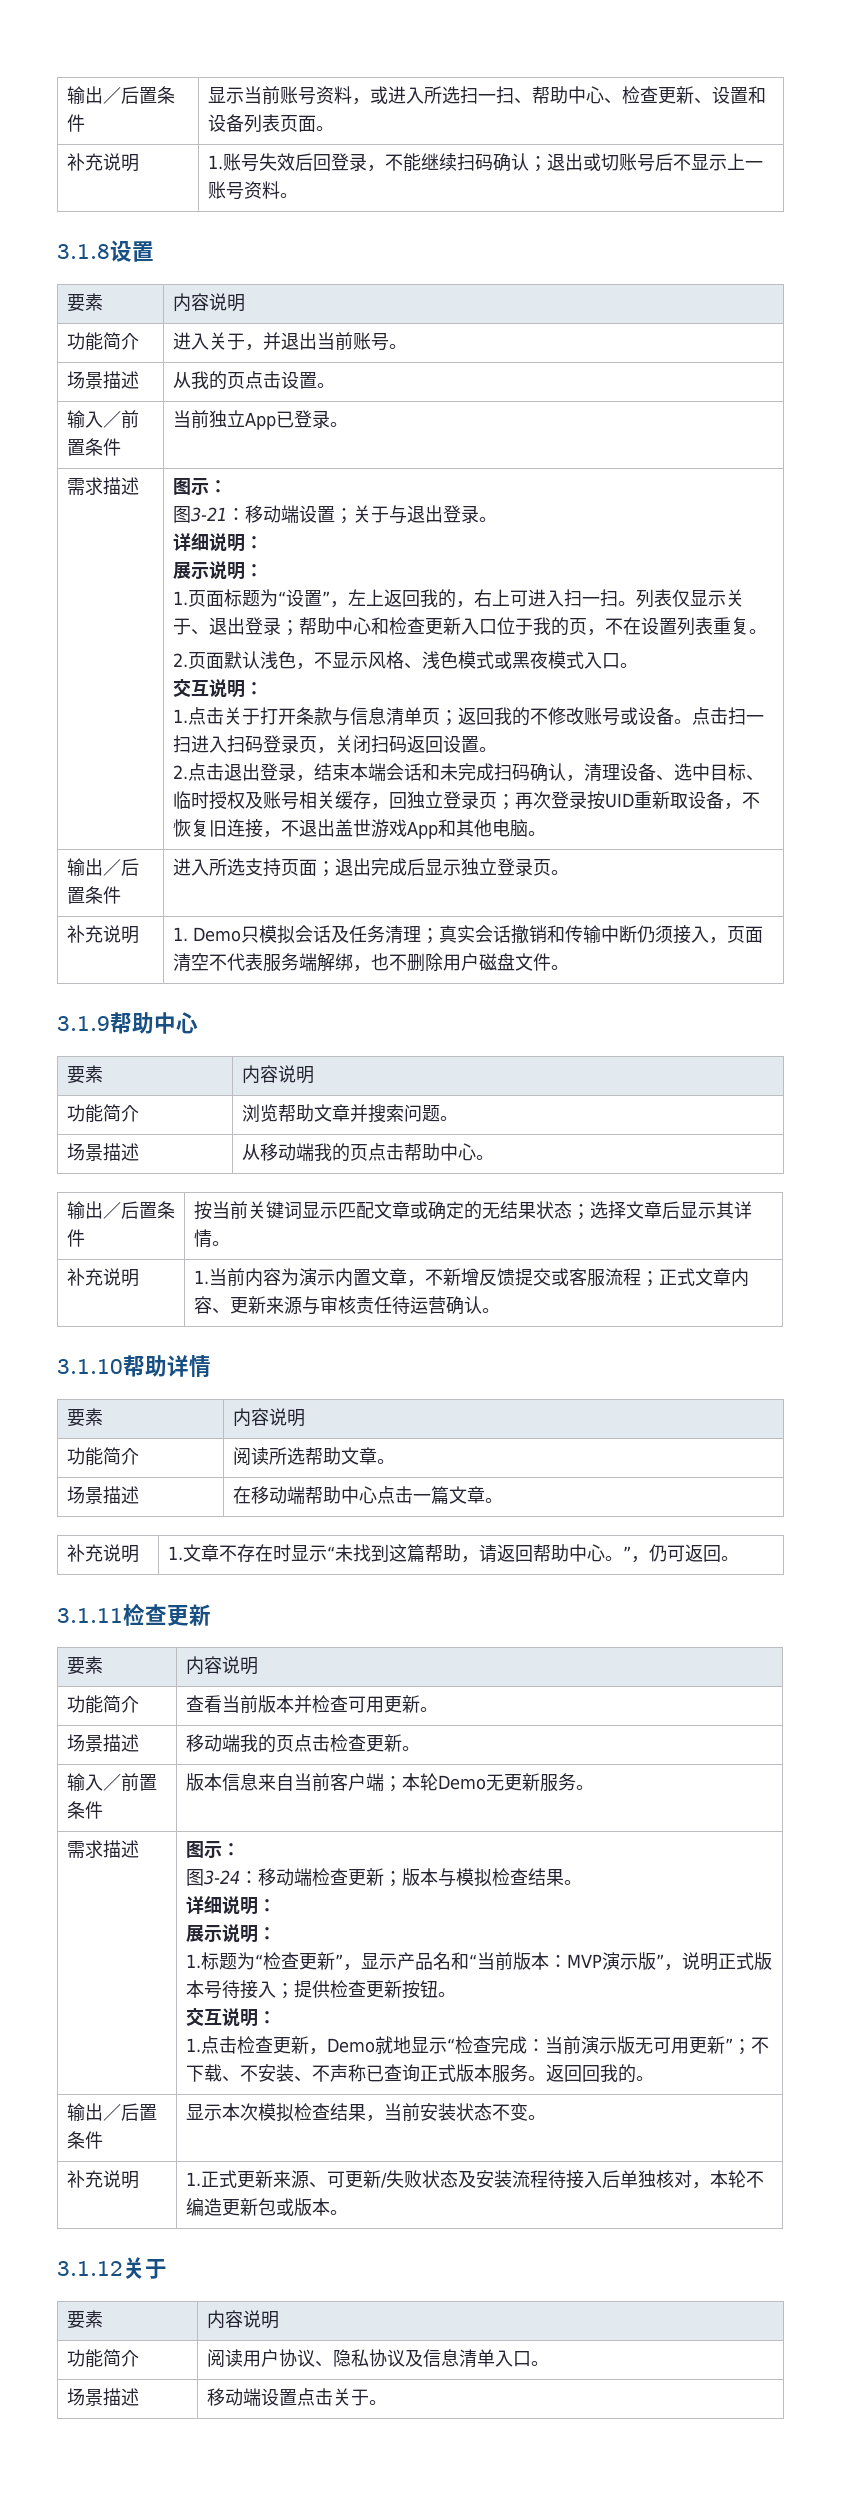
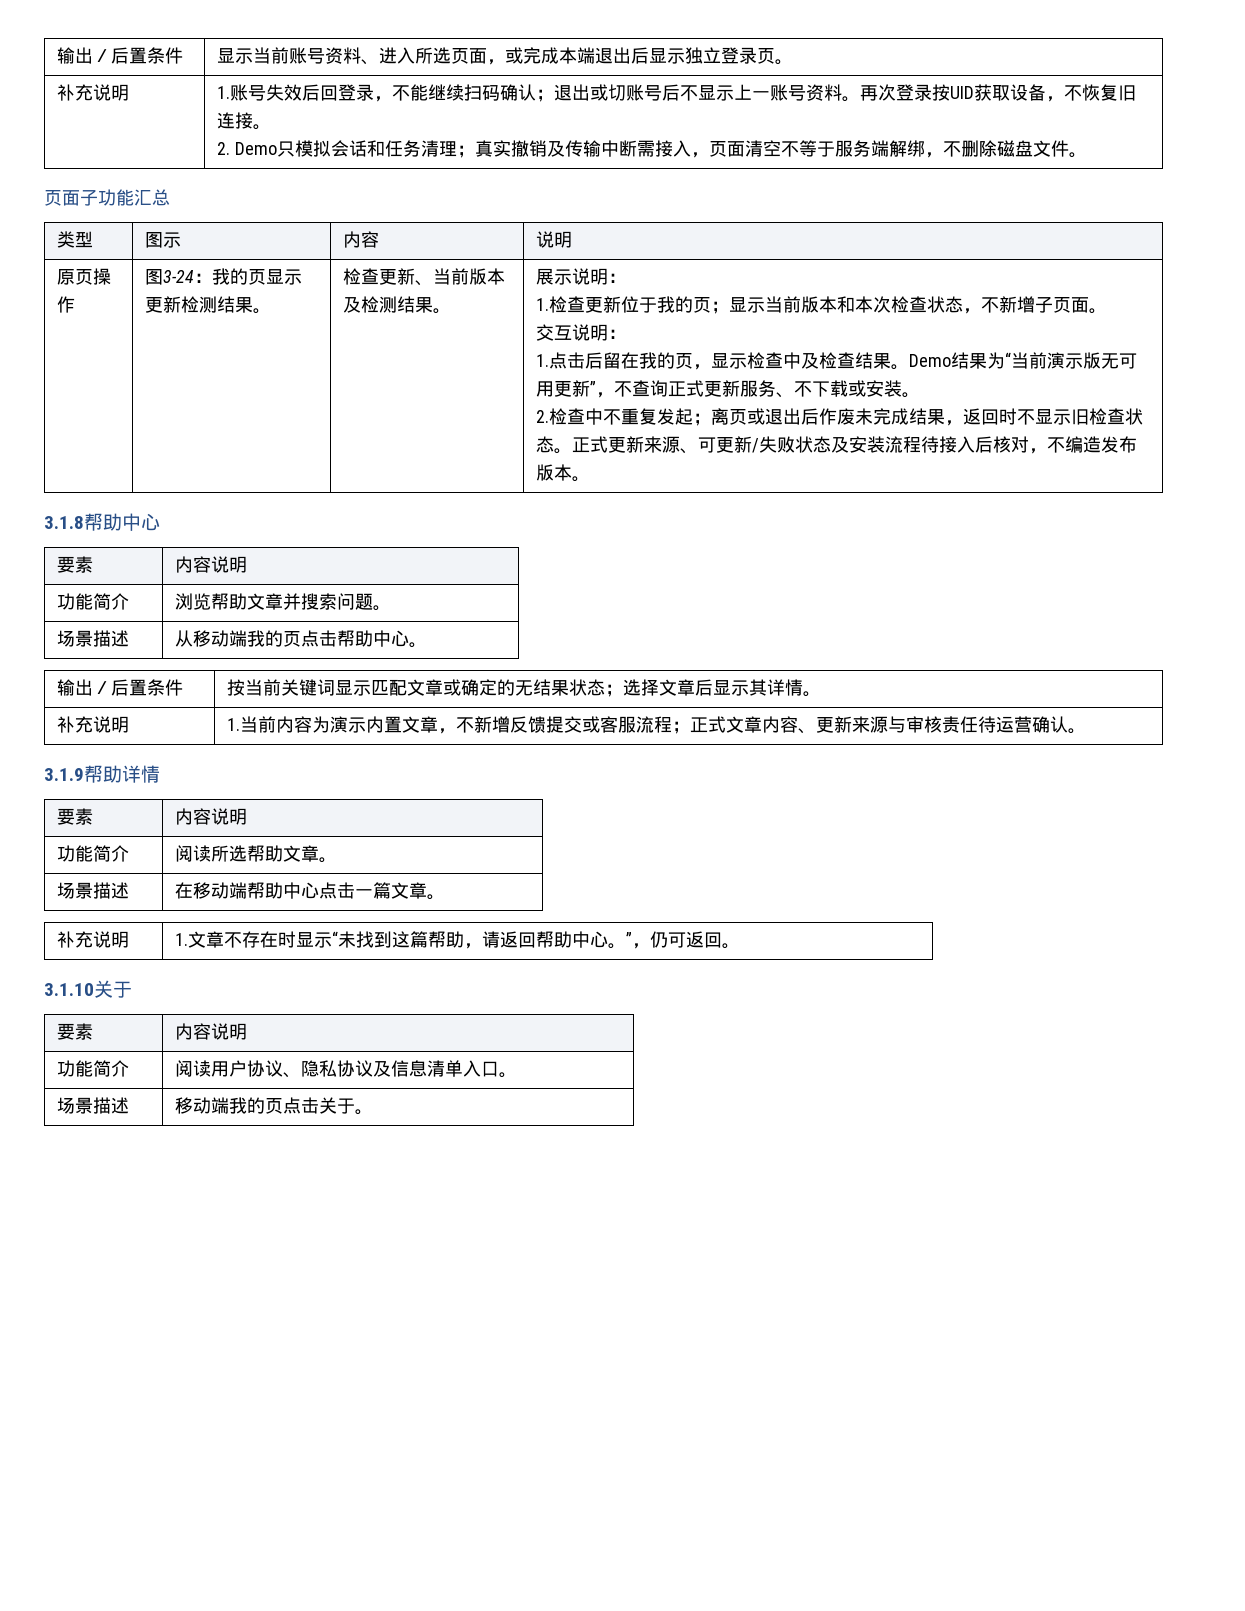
- 输出／后置条件 | 显示当前账号资料，或进入所选扫一扫、帮助中心、检查更新、设置和设备列表页面。
+ 输出／后置条件 | 显示当前账号资料、进入所选页面，或完成本端退出后显示独立登录页。
- 1.账号失效后回登录，不能继续扫码确认；退出或切账号后不显示上一账号资料。
- 3.1.8设置
- 要素 | 内容说明
- 功能简介 | 进入关于，并退出当前账号。
- 场景描述 | 从我的页点击设置。
- 输入／前置条件 | 当前独立App已登录。
- 需求描述 | 图示：
- 图3-21：移动端设置；关于与退出登录。
- 详细说明：
- 展示说明：
- 1.页面标题为“设置”，左上返回我的，右上可进入扫一扫。列表仅显示关于、退出登录；帮助中心和检查更新入口位于我的页，不在设置列表重复。
- 2.页面默认浅色，不显示风格、浅色模式或黑夜模式入口。
+ 1.账号失效后回登录，不能继续扫码确认；退出或切账号后不显示上一账号资料。再次登录按UID获取设备，不恢复旧连接。
+ 2. Demo只模拟会话和任务清理；真实撤销及传输中断需接入，页面清空不等于服务端解绑，不删除磁盘文件。
+ 页面子功能汇总
+ 类型 | 图示 | 内容 | 说明
+ 原页操作 | 图3-24：我的页显示更新检测结果。 | 检查更新、当前版本及检测结果。 | 展示说明：
+ 1.检查更新位于我的页；显示当前版本和本次检查状态，不新增子页面。
  交互说明：
- 1.点击关于打开条款与信息清单页；返回我的不修改账号或设备。点击扫一扫进入扫码登录页，关闭扫码返回设置。
- 2.点击退出登录，结束本端会话和未完成扫码确认，清理设备、选中目标、临时授权及账号相关缓存，回独立登录页；再次登录按UID重新取设备，不恢复旧连接，不退出盖世游戏App和其他电脑。
- 输出／后置条件 | 进入所选支持页面；退出完成后显示独立登录页。
- 补充说明 | 1. Demo只模拟会话及任务清理；真实会话撤销和传输中断仍须接入，页面清空不代表服务端解绑，也不删除用户磁盘文件。
- 3.1.9帮助中心
+ 1.点击后留在我的页，显示检查中及检查结果。Demo结果为“当前演示版无可用更新”，不查询正式更新服务、不下载或安装。
+ 2.检查中不重复发起；离页或退出后作废未完成结果，返回时不显示旧检查状态。正式更新来源、可更新/失败状态及安装流程待接入后核对，不编造发布版本。
+ 3.1.8帮助中心
- 3.1.10帮助详情
+ 3.1.9帮助详情
- 3.1.11检查更新
- 要素 | 内容说明
- 功能简介 | 查看当前版本并检查可用更新。
- 场景描述 | 移动端我的页点击检查更新。
- 输入／前置条件 | 版本信息来自当前客户端；本轮Demo无更新服务。
- 需求描述 | 图示：
- 图3-24：移动端检查更新；版本与模拟检查结果。
- 详细说明：
- 展示说明：
- 1.标题为“检查更新”，显示产品名和“当前版本：MVP演示版”，说明正式版本号待接入；提供检查更新按钮。
- 交互说明：
- 1.点击检查更新，Demo就地显示“检查完成：当前演示版无可用更新”；不下载、不安装、不声称已查询正式版本服务。返回回我的。
- 输出／后置条件 | 显示本次模拟检查结果，当前安装状态不变。
- 补充说明 | 1.正式更新来源、可更新/失败状态及安装流程待接入后单独核对，本轮不编造更新包或版本。
- 3.1.12关于
+ 3.1.10关于
- 场景描述 | 移动端设置点击关于。
+ 场景描述 | 移动端我的页点击关于。

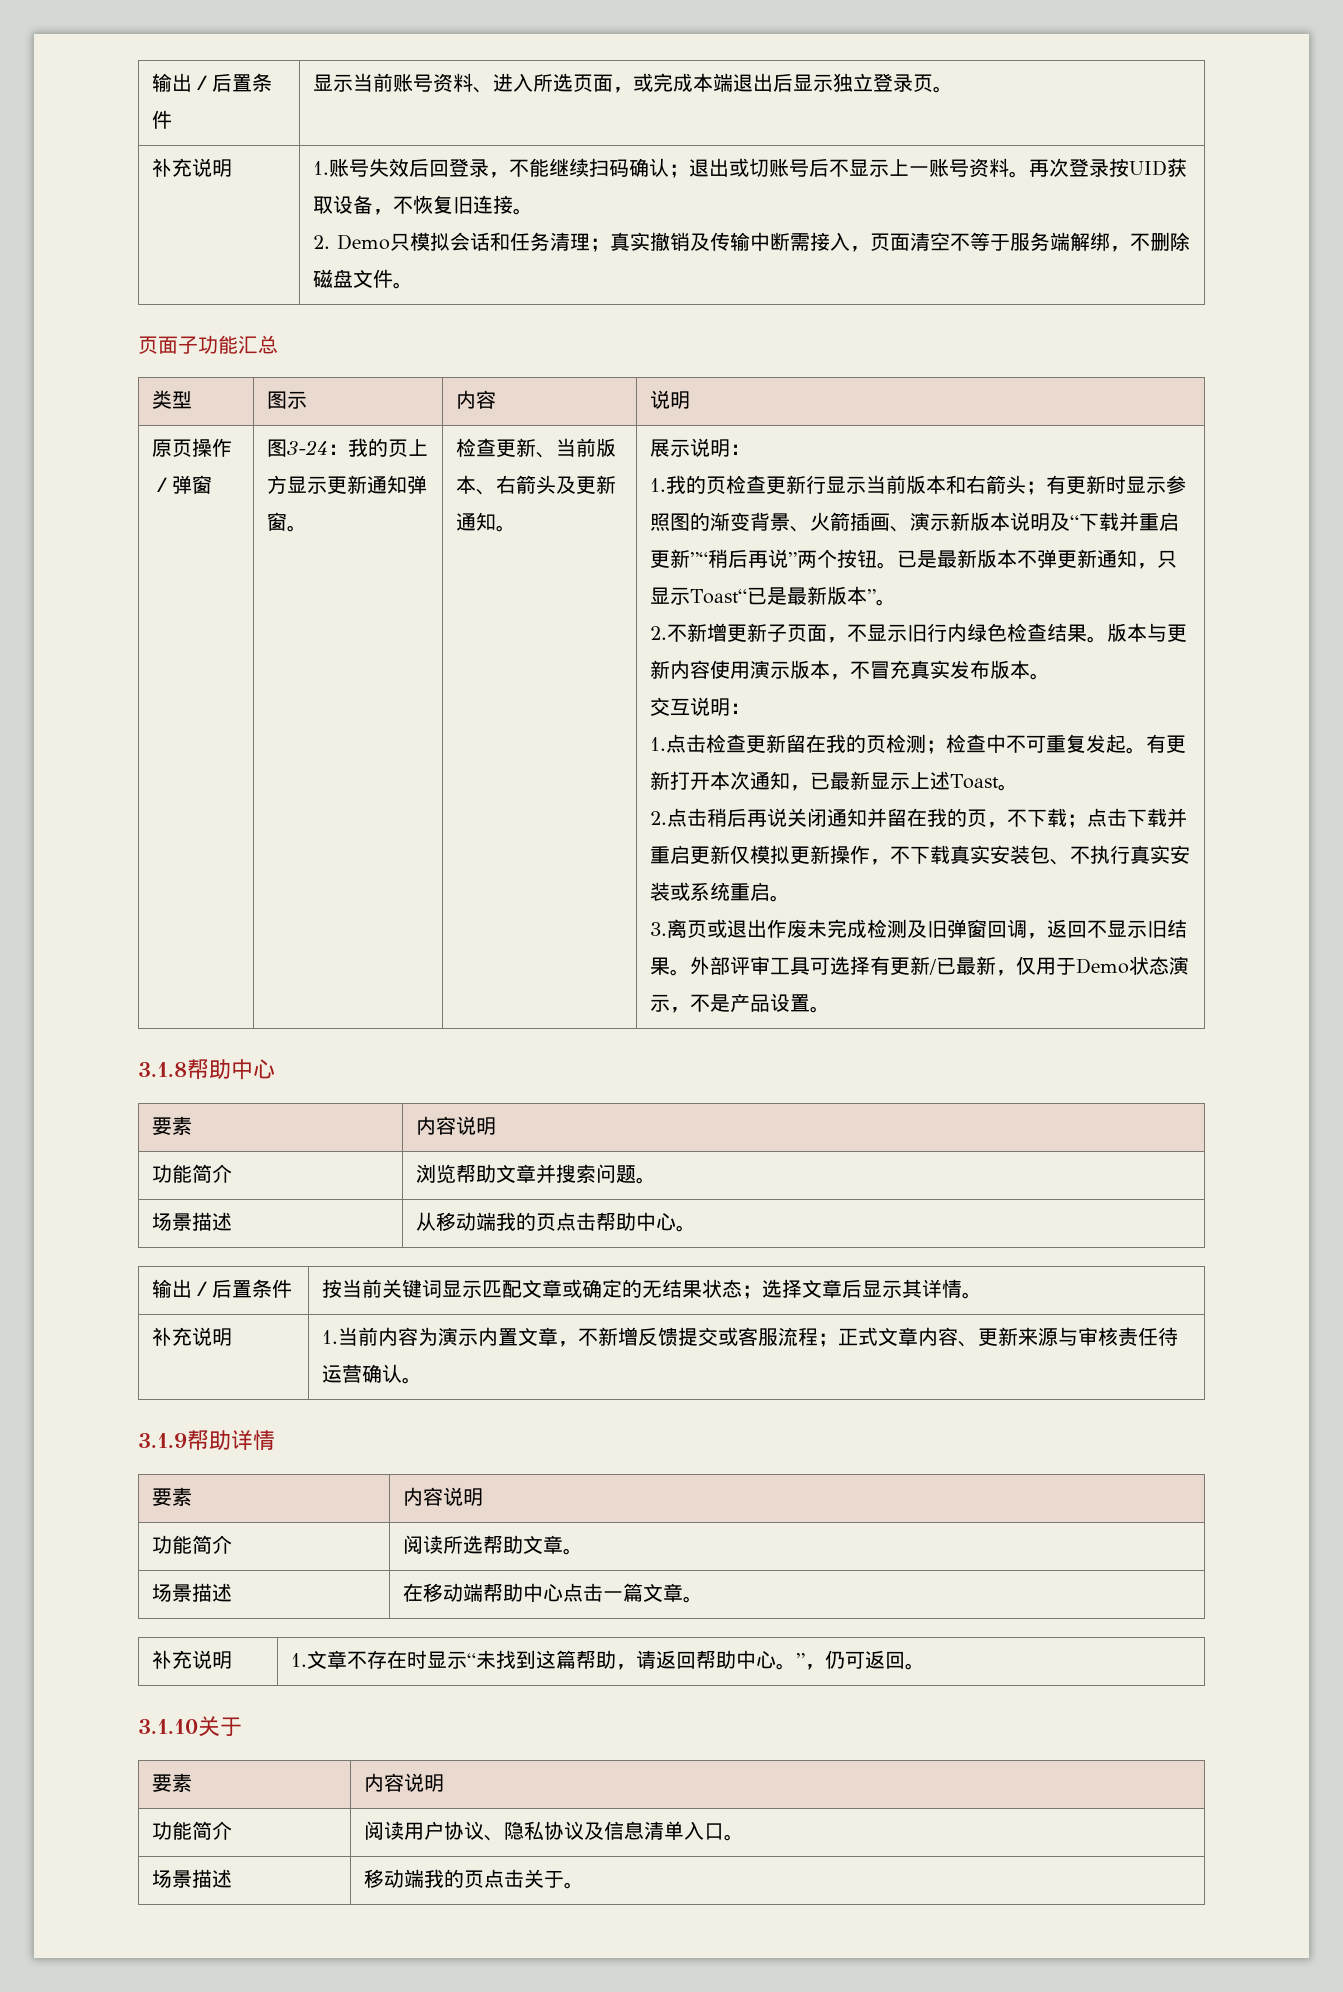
- 原页操作
+ 原页操作／弹窗
- 图3-24：我的页显示更新检测结果。
+ 图3-24：我的页上方显示更新通知弹窗。
- 检查更新、当前版本及检测结果。
+ 检查更新、当前版本、右箭头及更新通知。
- 1.检查更新位于我的页；显示当前版本和本次检查状态，不新增子页面。
+ 1.我的页检查更新行显示当前版本和右箭头；有更新时显示参照图的渐变背景、火箭插画、演示新版本说明及“下载并重启更新”“稍后再说”两个按钮。已是最新版本不弹更新通知，只显示Toast“已是最新版本”。
+ 2.不新增更新子页面，不显示旧行内绿色检查结果。版本与更新内容使用演示版本，不冒充真实发布版本。
- 1.点击后留在我的页，显示检查中及检查结果。Demo结果为“当前演示版无可用更新”，不查询正式更新服务、不下载或安装。
- 2.检查中不重复发起；离页或退出后作废未完成结果，返回时不显示旧检查状态。正式更新来源、可更新/失败状态及安装流程待接入后核对，不编造发布版本。
+ 1.点击检查更新留在我的页检测；检查中不可重复发起。有更新打开本次通知，已最新显示上述Toast。
+ 2.点击稍后再说关闭通知并留在我的页，不下载；点击下载并重启更新仅模拟更新操作，不下载真实安装包、不执行真实安装或系统重启。
+ 3.离页或退出作废未完成检测及旧弹窗回调，返回不显示旧结果。外部评审工具可选择有更新/已最新，仅用于Demo状态演示，不是产品设置。

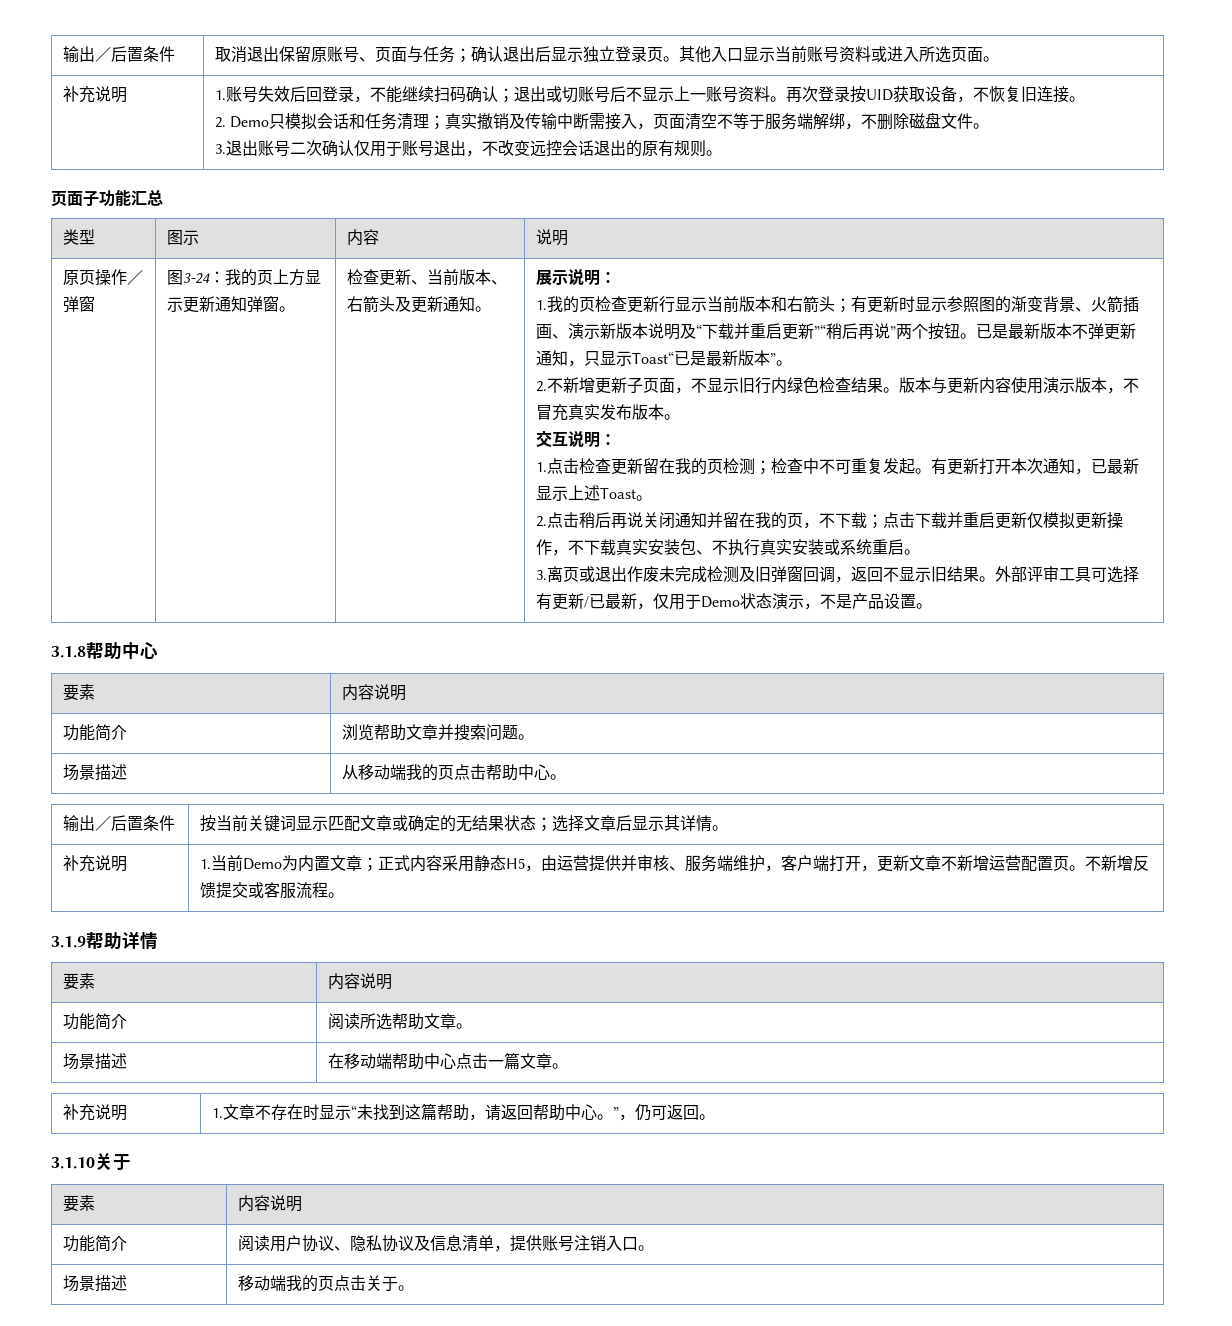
- 输出／后置条件 | 显示当前账号资料、进入所选页面，或完成本端退出后显示独立登录页。
+ 输出／后置条件 | 取消退出保留原账号、页面与任务；确认退出后显示独立登录页。其他入口显示当前账号资料或进入所选页面。
+ 3.退出账号二次确认仅用于账号退出，不改变远控会话退出的原有规则。
- 补充说明 | 1.当前内容为演示内置文章，不新增反馈提交或客服流程；正式文章内容、更新来源与审核责任待运营确认。
+ 补充说明 | 1.当前Demo为内置文章；正式内容采用静态H5，由运营提供并审核、服务端维护，客户端打开，更新文章不新增运营配置页。不新增反馈提交或客服流程。
- 功能简介 | 阅读用户协议、隐私协议及信息清单入口。
+ 功能简介 | 阅读用户协议、隐私协议及信息清单，提供账号注销入口。

